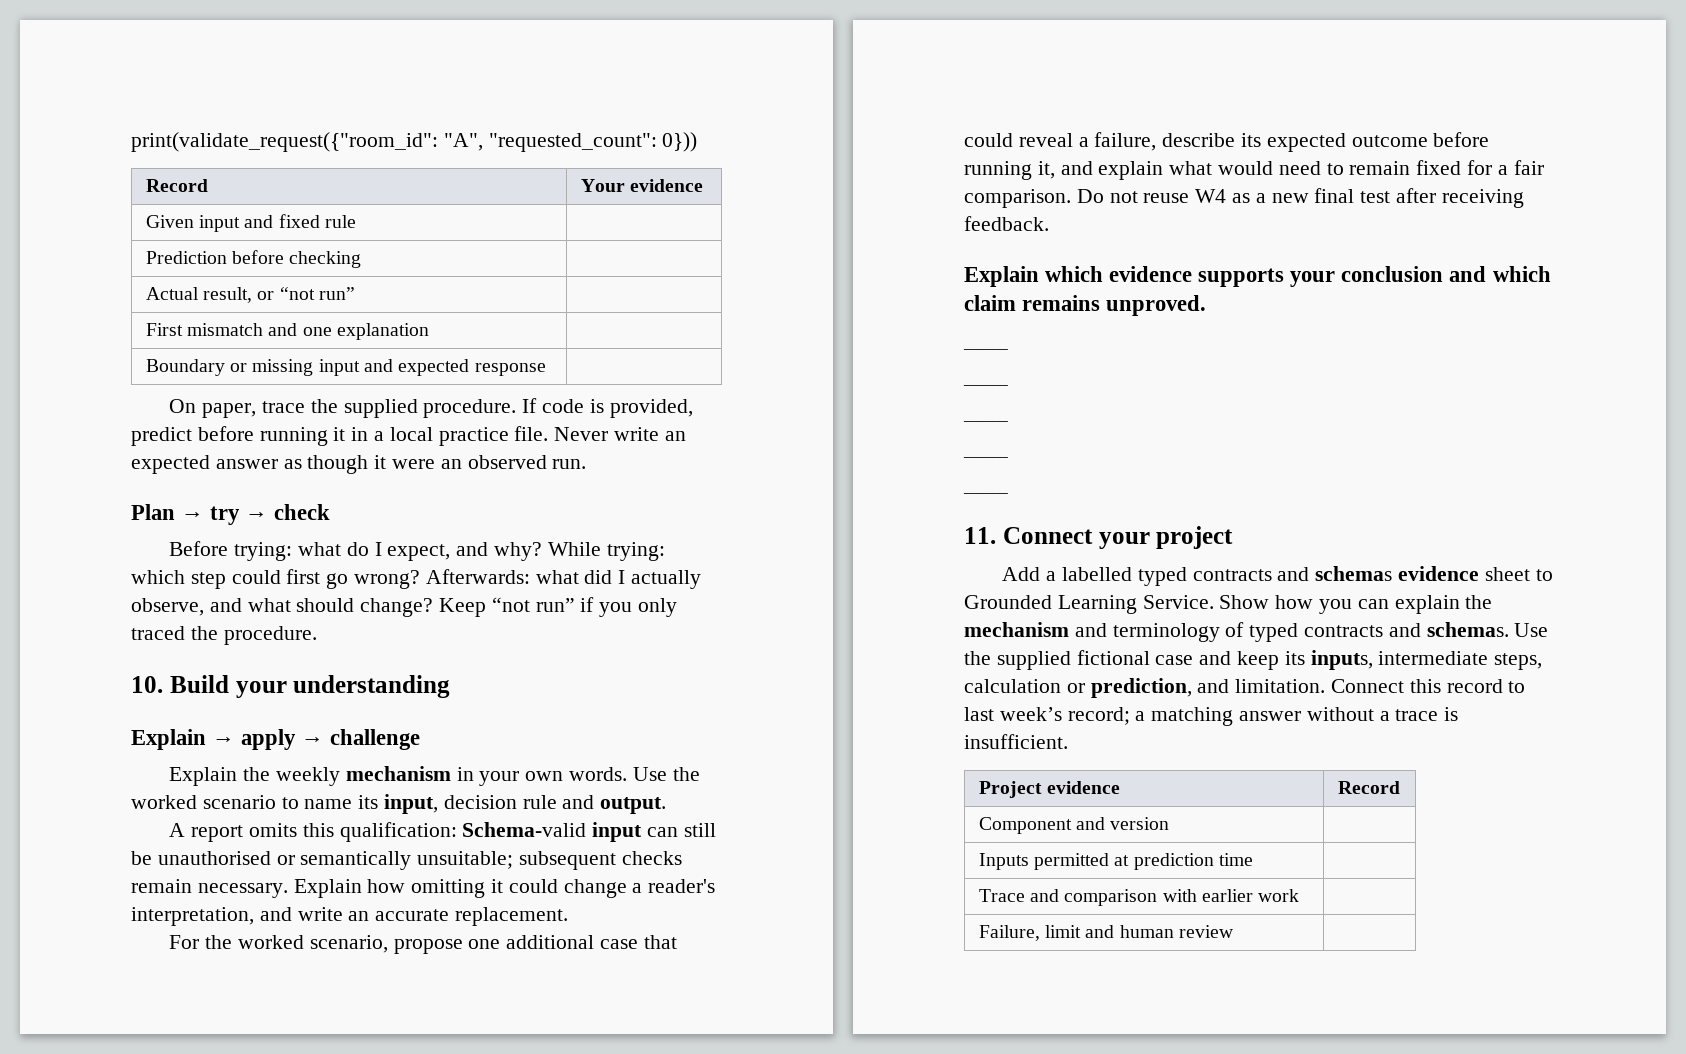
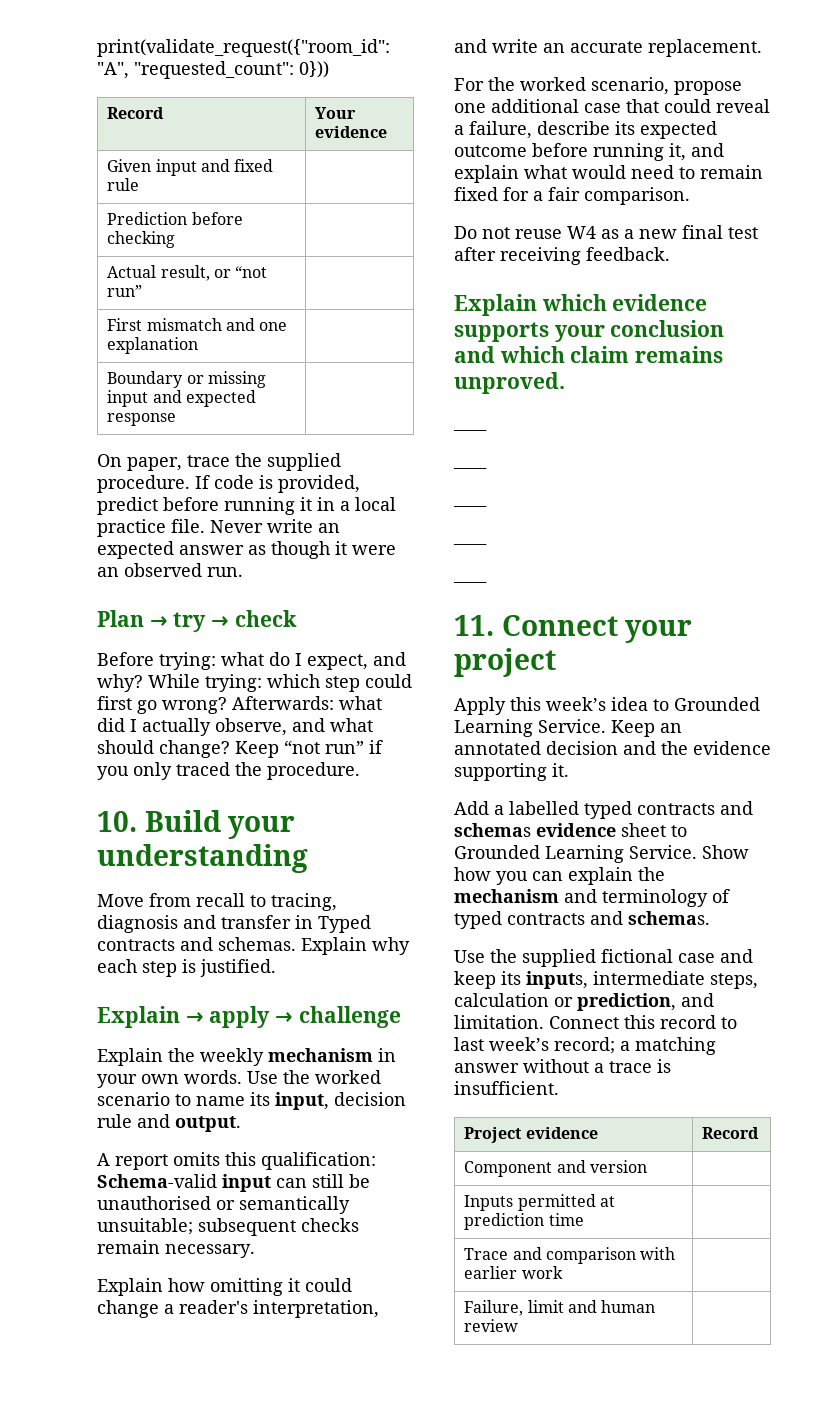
+ Move from recall to tracing, diagnosis and transfer in Typed contracts and schemas. Explain why each step is justified.
- A report omits this qualification: Schema-valid input can still be unauthorised or semantically unsuitable; subsequent checks remain necessary. Explain how omitting it could change a reader's interpretation, and write an accurate replacement.
+ A report omits this qualification: Schema-valid input can still be unauthorised or semantically unsuitable; subsequent checks remain necessary.
+ Explain how omitting it could change a reader's interpretation, and write an accurate replacement.
- For the worked scenario, propose one additional case that could reveal a failure, describe its expected outcome before running it, and explain what would need to remain fixed for a fair comparison. Do not reuse W4 as a new final test after receiving feedback.
+ For the worked scenario, propose one additional case that could reveal a failure, describe its expected outcome before running it, and explain what would need to remain fixed for a fair comparison.
+ Do not reuse W4 as a new final test after receiving feedback.
+ Apply this week’s idea to Grounded Learning Service. Keep an annotated decision and the evidence supporting it.
- Show how you can explain the mechanism and terminology of typed contracts and schemas. Use the supplied fictional case and keep its inputs, intermediate steps, calculation or prediction, and limitation.
+ Show how you can explain the mechanism and terminology of typed contracts and schemas.
+ Use the supplied fictional case and keep its inputs, intermediate steps, calculation or prediction, and limitation.

